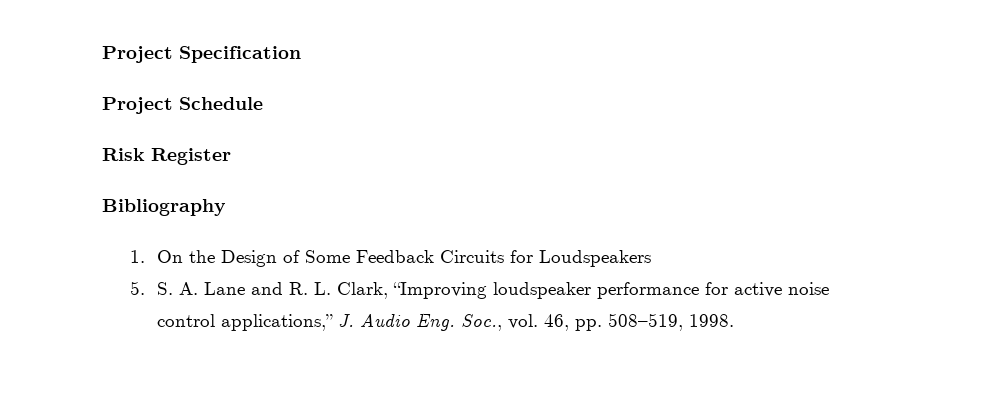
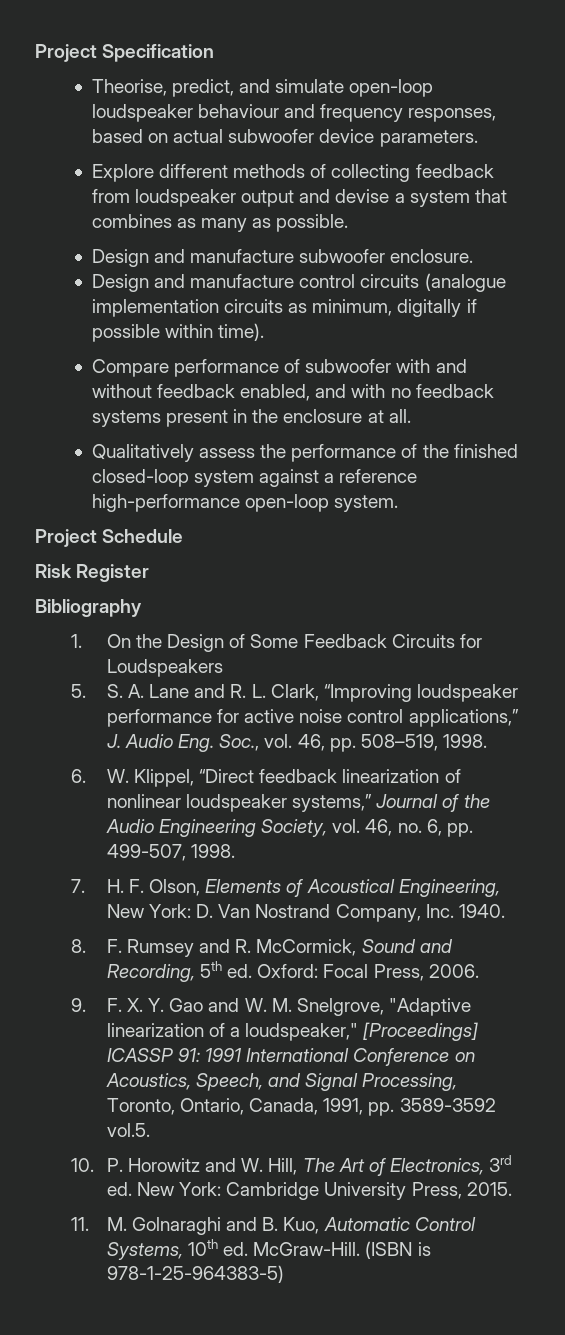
+ Theorise, predict, and simulate open-loop loudspeaker behaviour and frequency responses, based on actual subwoofer device parameters.
+ Explore different methods of collecting feedback from loudspeaker output and devise a system that combines as many as possible.
+ Design and manufacture subwoofer enclosure.
+ Design and manufacture control circuits (analogue implementation circuits as minimum, digitally if possible within time).
+ Compare performance of subwoofer with and without feedback enabled, and with no feedback systems present in the enclosure at all.
+ Qualitatively assess the performance of the finished closed-loop system against a reference high-performance open-loop system.
+ 6. W. Klippel, “Direct feedback linearization of nonlinear loudspeaker systems,” Journal of the Audio Engineering Society, vol. 46, no. 6, pp. 499-507, 1998.
+ 7. H. F. Olson, Elements of Acoustical Engineering, New York: D. Van Nostrand Company, Inc. 1940.
+ 8. F. Rumsey and R. McCormick, Sound and Recording, 5th ed. Oxford: Focal Press, 2006.
+ 9. F. X. Y. Gao and W. M. Snelgrove, "Adaptive linearization of a loudspeaker," [Proceedings] ICASSP 91: 1991 International Conference on Acoustics, Speech, and Signal Processing, Toronto, Ontario, Canada, 1991, pp. 3589-3592 vol.5.
+ 10. P. Horowitz and W. Hill, The Art of Electronics, 3rd ed. New York: Cambridge University Press, 2015.
+ 11. M. Golnaraghi and B. Kuo, Automatic Control Systems, 10th ed. McGraw-Hill. (ISBN is 978-1-25-964383-5)

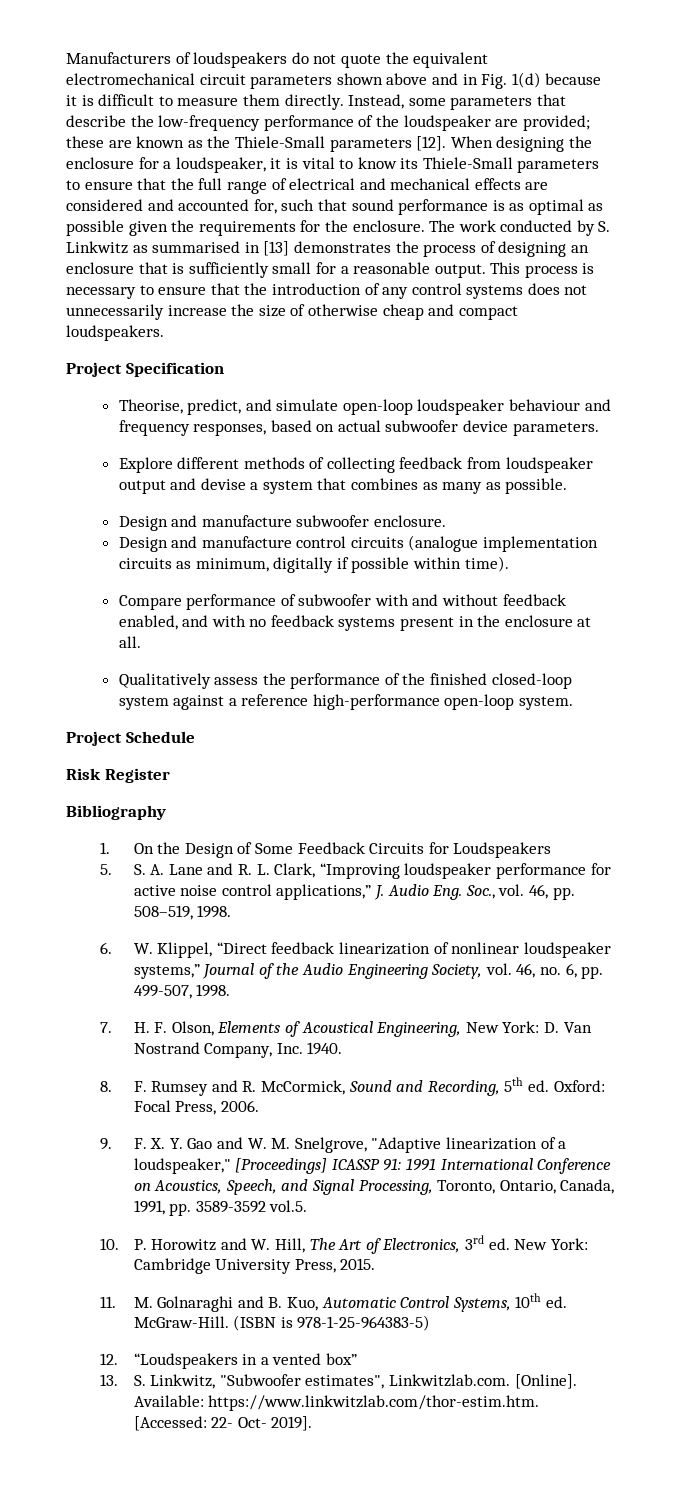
+ Manufacturers of loudspeakers do not quote the equivalent electromechanical circuit parameters shown above and in Fig. 1(d) because it is difficult to measure them directly. Instead, some parameters that describe the low-frequency performance of the loudspeaker are provided; these are known as the Thiele-Small parameters [12]. When designing the enclosure for a loudspeaker, it is vital to know its Thiele-Small parameters to ensure that the full range of electrical and mechanical effects are considered and accounted for, such that sound performance is as optimal as possible given the requirements for the enclosure. The work conducted by S. Linkwitz as summarised in [13] demonstrates the process of designing an enclosure that is sufficiently small for a reasonable output. This process is necessary to ensure that the introduction of any control systems does not unnecessarily increase the size of otherwise cheap and compact loudspeakers.
+ 12. “Loudspeakers in a vented box”
+ 13. S. Linkwitz, "Subwoofer estimates", Linkwitzlab.com. [Online]. Available: https://www.linkwitzlab.com/thor-estim.htm. [Accessed: 22- Oct- 2019].

